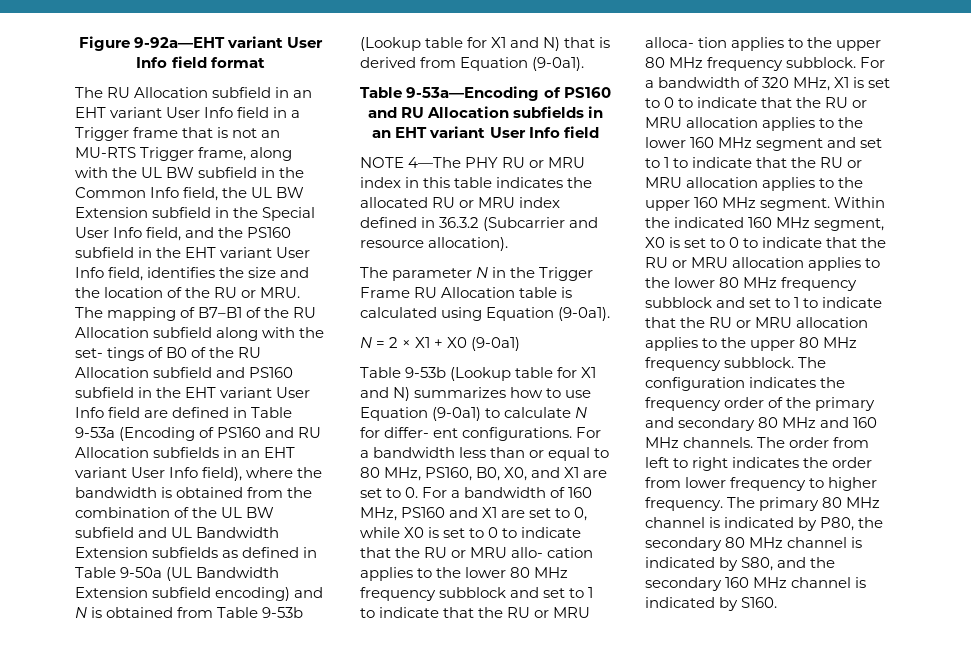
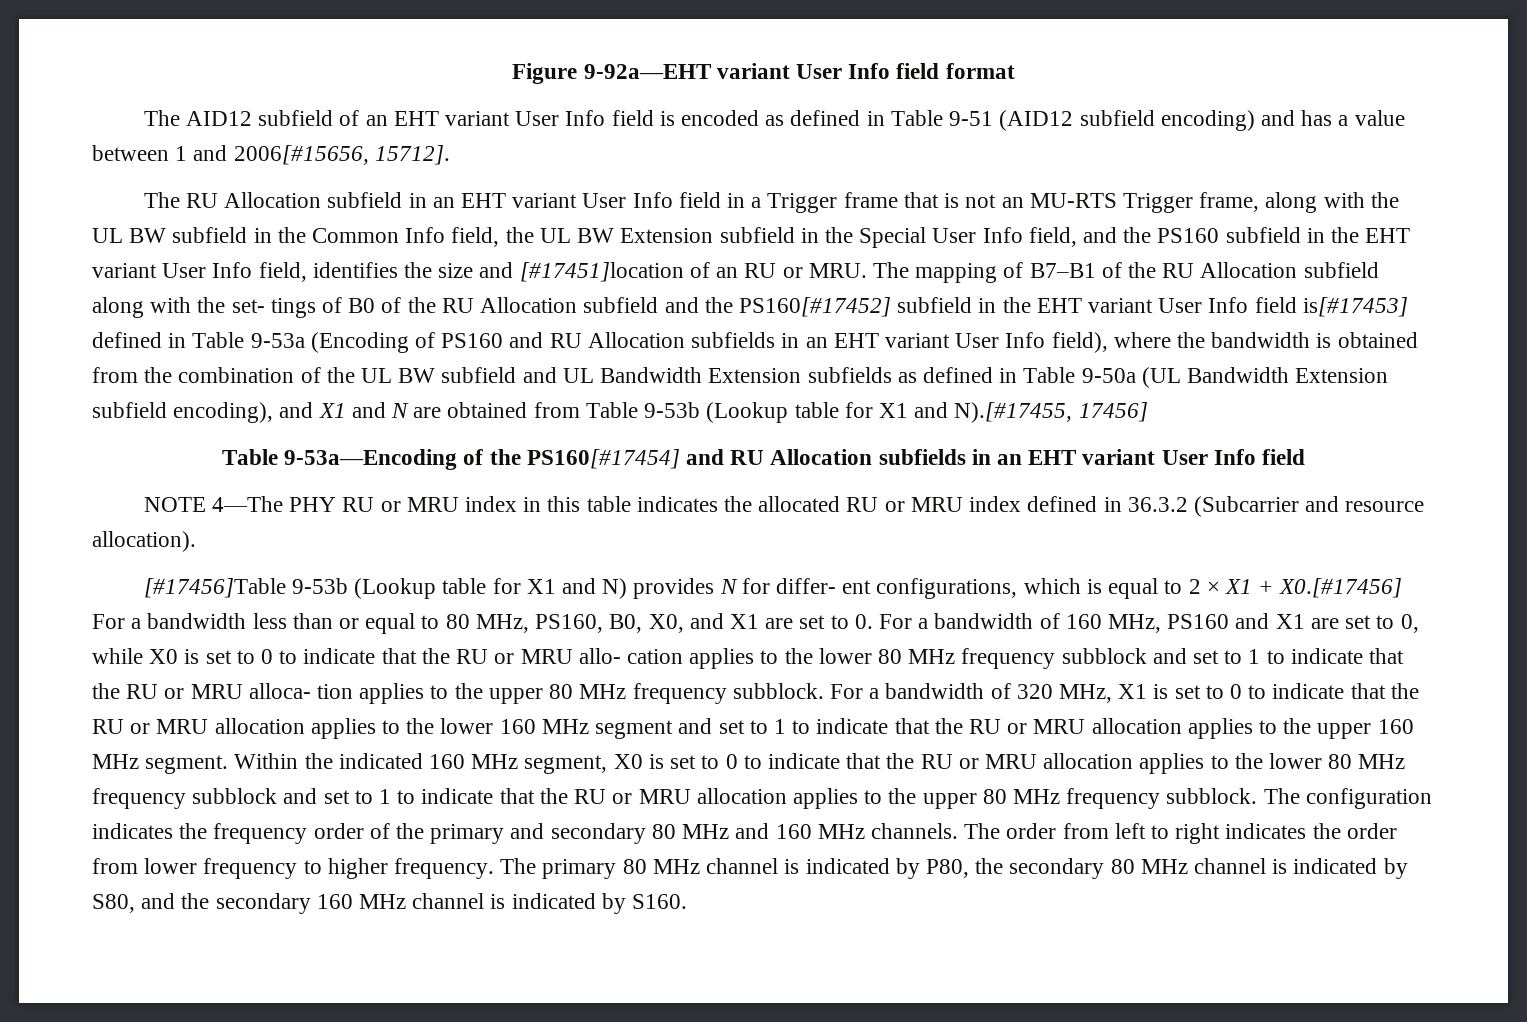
+ The AID12 subfield of an EHT variant User Info field is encoded as defined in Table 9-51 (AID12 subfield encoding) and has a value between 1 and 2006[#15656, 15712].
- The RU Allocation subfield in an EHT variant User Info field in a Trigger frame that is not an MU-RTS Trigger frame, along with the UL BW subfield in the Common Info field, the UL BW Extension subfield in the Special User Info field, and the PS160 subfield in the EHT variant User Info field, identifies the size and the location of the RU or MRU. The mapping of B7–B1 of the RU Allocation subfield along with the set- tings of B0 of the RU Allocation subfield and PS160 subfield in the EHT variant User Info field are defined in Table 9-53a (Encoding of PS160 and RU Allocation subfields in an EHT variant User Info field), where the bandwidth is obtained from the combination of the UL BW subfield and UL Bandwidth Extension subfields as defined in Table 9-50a (UL Bandwidth Extension subfield encoding) and N is obtained from Table 9-53b (Lookup table for X1 and N) that is derived from Equation (9-0a1).
+ The RU Allocation subfield in an EHT variant User Info field in a Trigger frame that is not an MU-RTS Trigger frame, along with the UL BW subfield in the Common Info field, the UL BW Extension subfield in the Special User Info field, and the PS160 subfield in the EHT variant User Info field, identifies the size and [#17451]location of an RU or MRU. The mapping of B7–B1 of the RU Allocation subfield along with the set- tings of B0 of the RU Allocation subfield and the PS160[#17452] subfield in the EHT variant User Info field is[#17453] defined in Table 9-53a (Encoding of PS160 and RU Allocation subfields in an EHT variant User Info field), where the bandwidth is obtained from the combination of the UL BW subfield and UL Bandwidth Extension subfields as defined in Table 9-50a (UL Bandwidth Extension subfield encoding), and X1 and N are obtained from Table 9-53b (Lookup table for X1 and N).[#17455, 17456]
- Table 9-53a—Encoding of PS160 and RU Allocation subfields in an EHT variant User Info field
+ Table 9-53a—Encoding of the PS160[#17454] and RU Allocation subfields in an EHT variant User Info field
- The parameter N in the Trigger Frame RU Allocation table is calculated using Equation (9-0a1).
- N = 2 × X1 + X0 (9-0a1)
- Table 9-53b (Lookup table for X1 and N) summarizes how to use Equation (9-0a1) to calculate N for differ- ent configurations. For a bandwidth less than or equal to 80 MHz, PS160, B0, X0, and X1 are set to 0. For a bandwidth of 160 MHz, PS160 and X1 are set to 0, while X0 is set to 0 to indicate that the RU or MRU allo- cation applies to the lower 80 MHz frequency subblock and set to 1 to indicate that the RU or MRU alloca- tion applies to the upper 80 MHz frequency subblock.
+ [#17456]Table 9-53b (Lookup table for X1 and N) provides N for differ- ent configurations, which is equal to 2 × X1 + X0.[#17456] For a bandwidth less than or equal to 80 MHz, PS160, B0, X0, and X1 are set to 0. For a bandwidth of 160 MHz, PS160 and X1 are set to 0, while X0 is set to 0 to indicate that the RU or MRU allo- cation applies to the lower 80 MHz frequency subblock and set to 1 to indicate that the RU or MRU alloca- tion applies to the upper 80 MHz frequency subblock.

